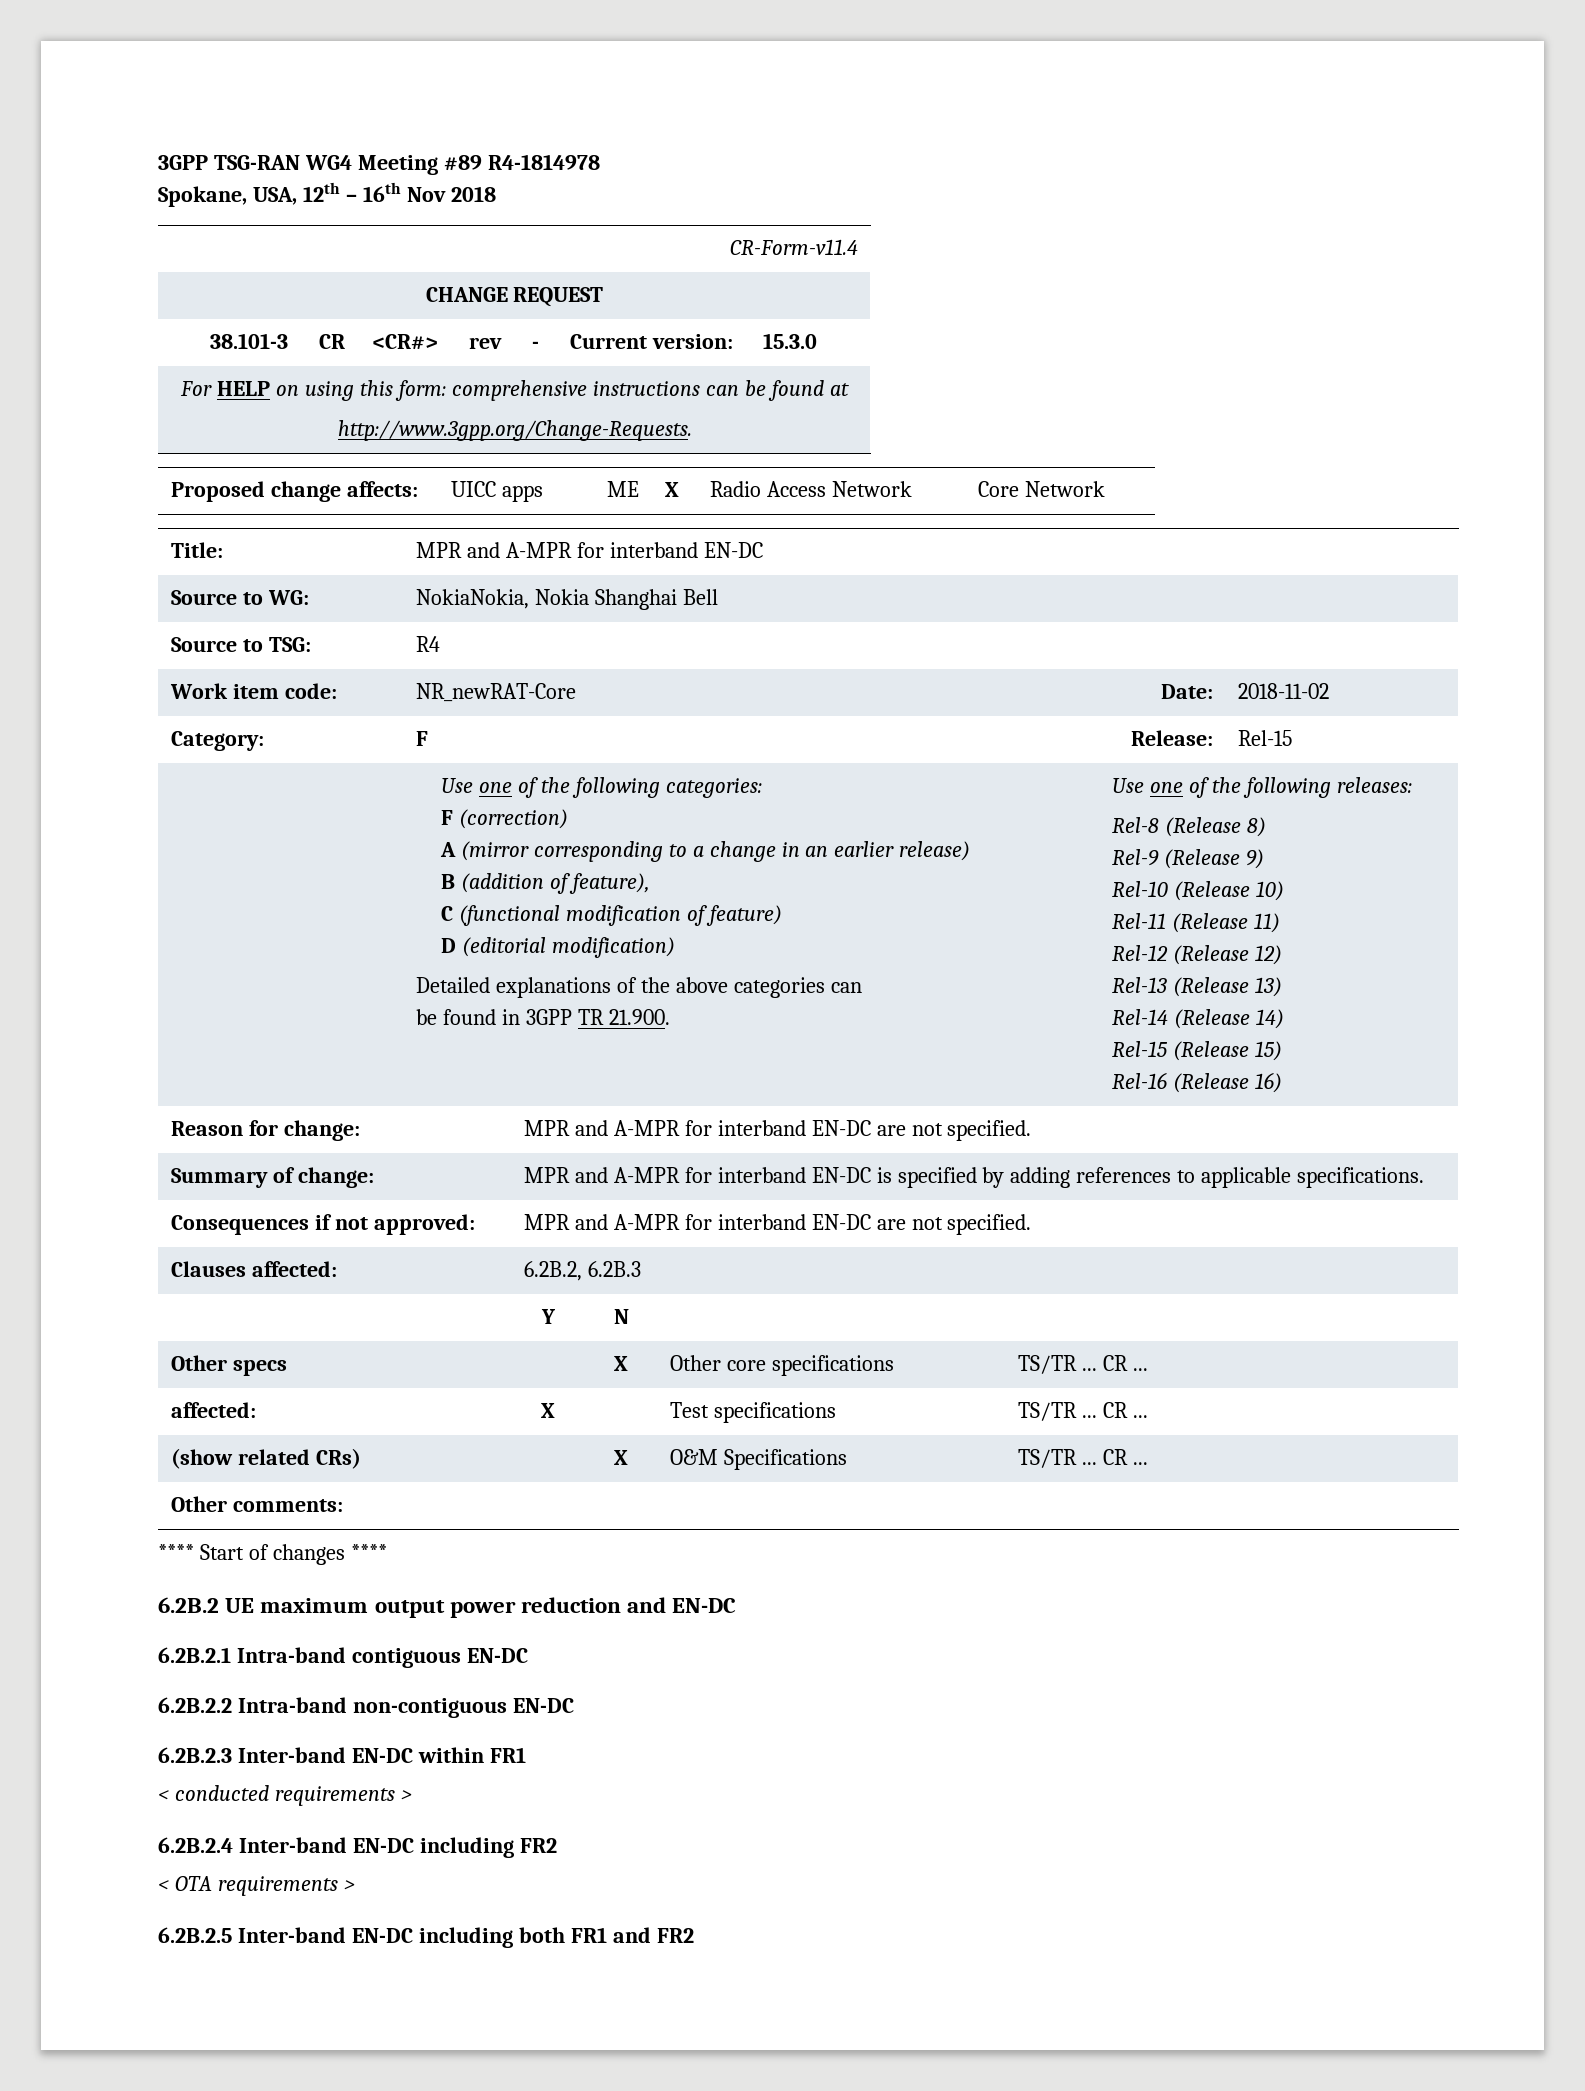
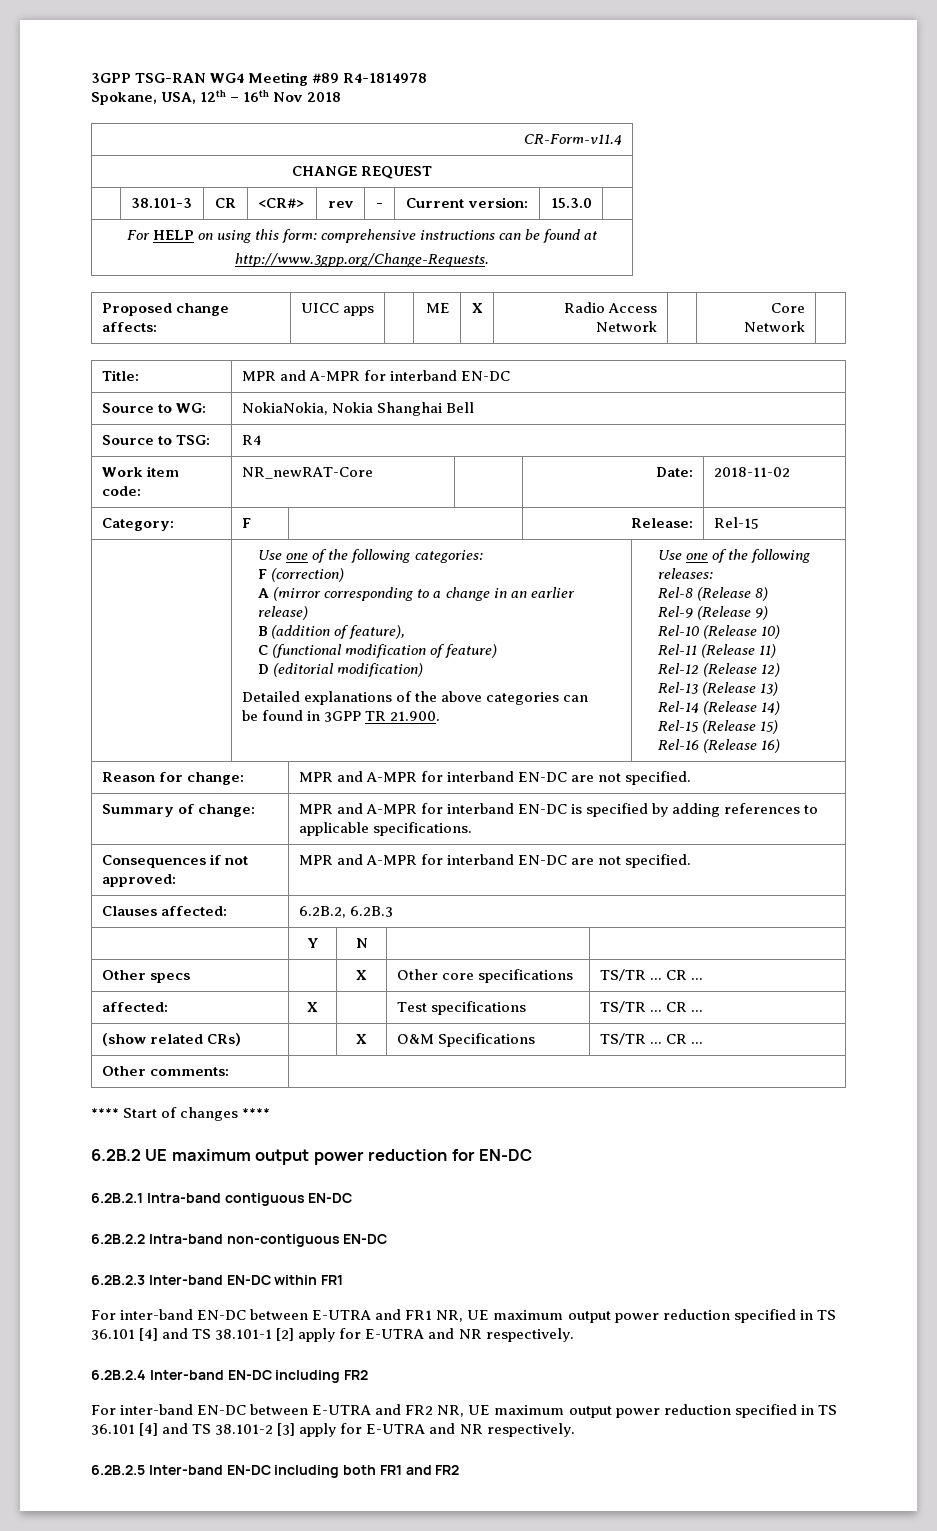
- 6.2B.2 UE maximum output power reduction and EN-DC
+ 6.2B.2 UE maximum output power reduction for EN-DC
- < conducted requirements >
+ For inter-band EN-DC between E-UTRA and FR1 NR, UE maximum output power reduction specified in TS 36.101 [4] and TS 38.101-1 [2] apply for E-UTRA and NR respectively.
- < OTA requirements >
+ For inter-band EN-DC between E-UTRA and FR2 NR, UE maximum output power reduction specified in TS 36.101 [4] and TS 38.101-2 [3] apply for E-UTRA and NR respectively.

